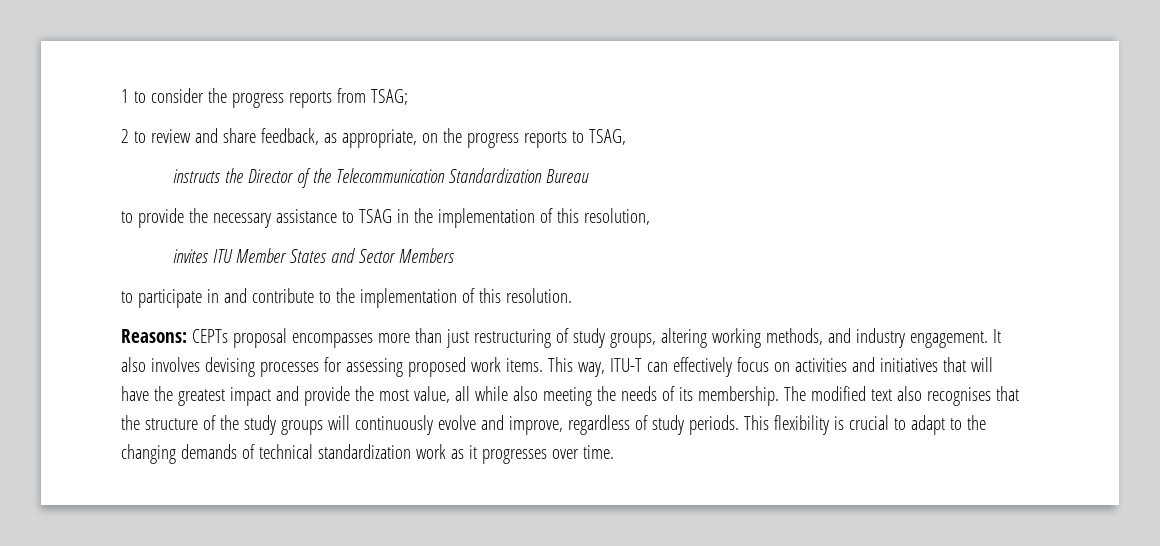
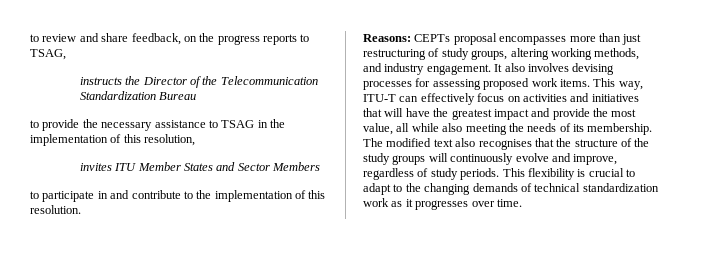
- 1 to consider the progress reports from TSAG;
- 2 to review and share feedback, as appropriate, on the progress reports to TSAG,
+ to review and share feedback, on the progress reports to TSAG,

